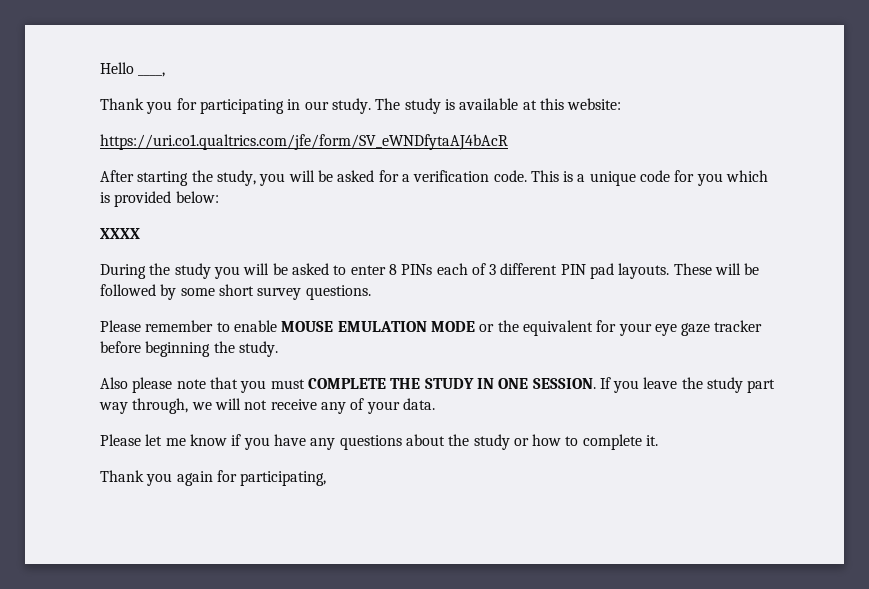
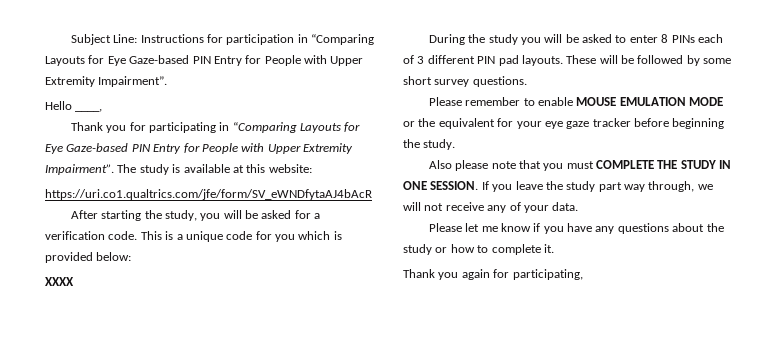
+ Subject Line: Instructions for participation in “Comparing Layouts for Eye Gaze-based PIN Entry for People with Upper Extremity Impairment”.
- Thank you for participating in our study.
+ Thank you for participating in “Comparing Layouts for Eye Gaze-based PIN Entry for People with Upper Extremity Impairment”.

